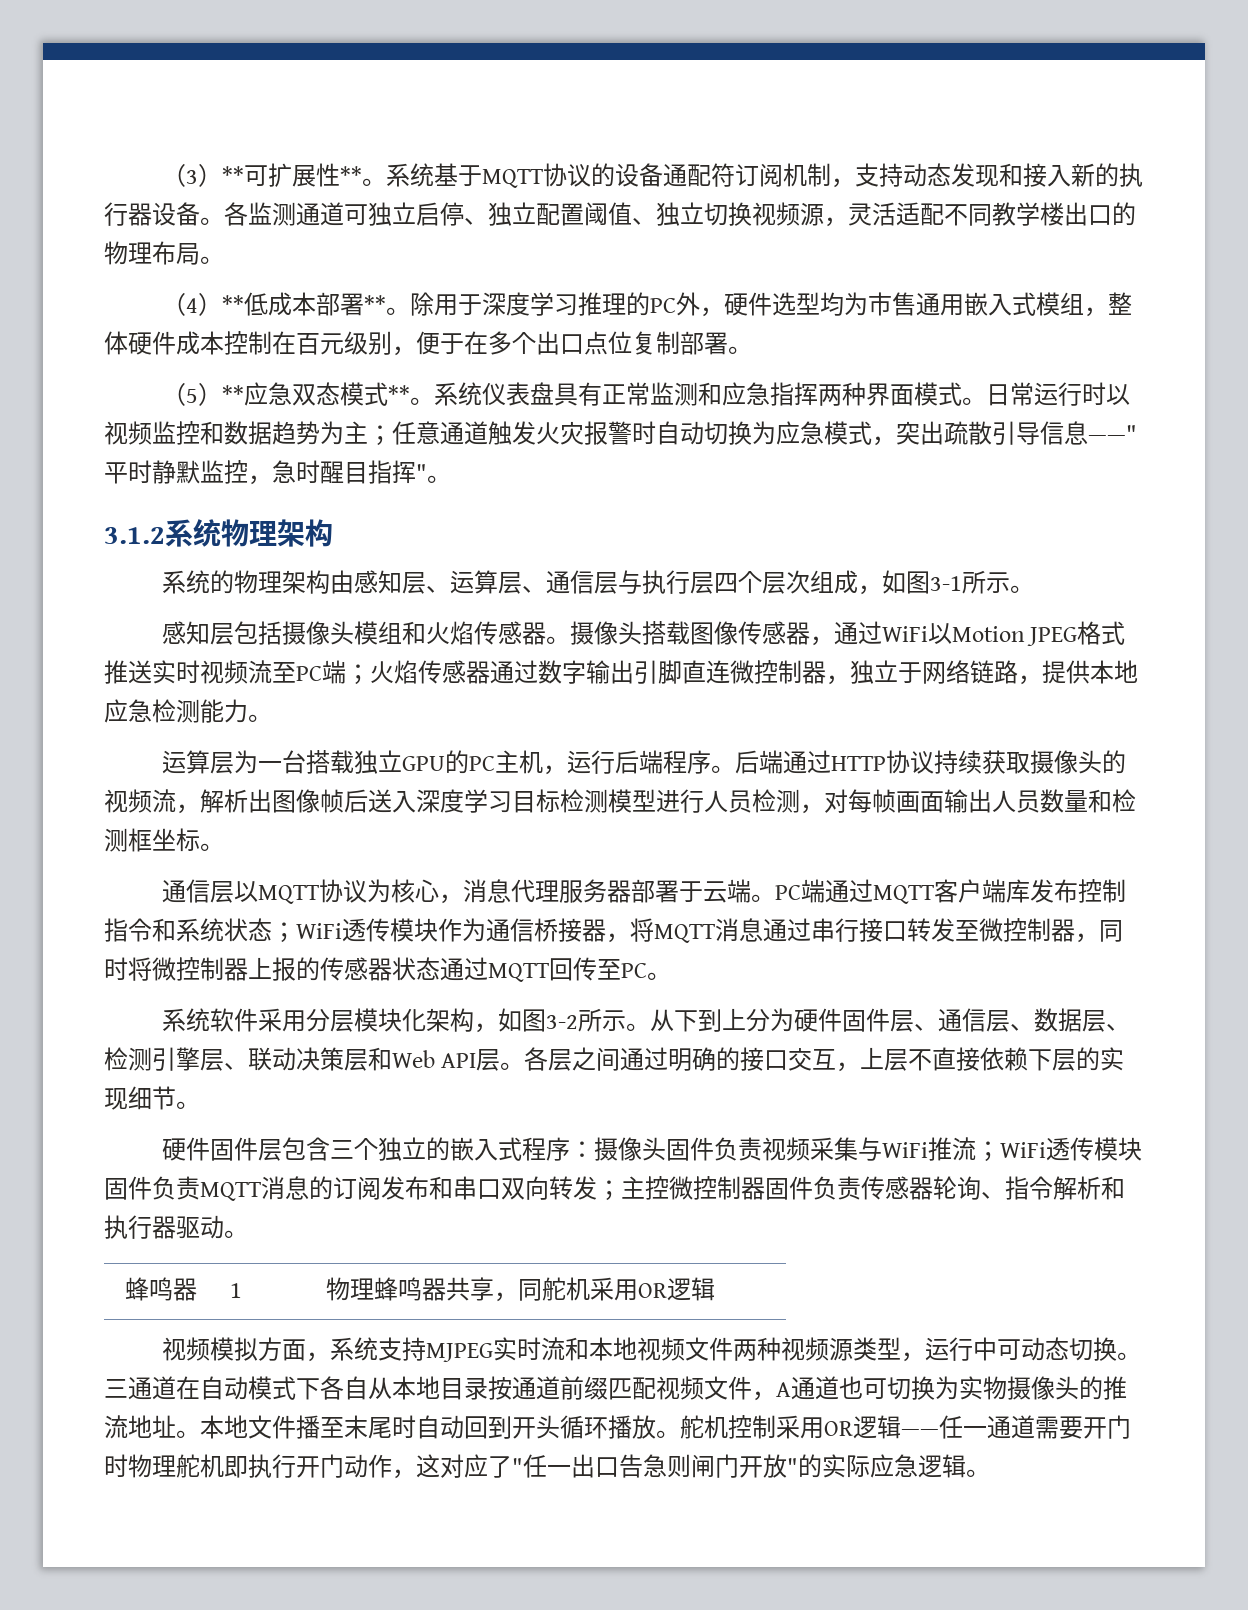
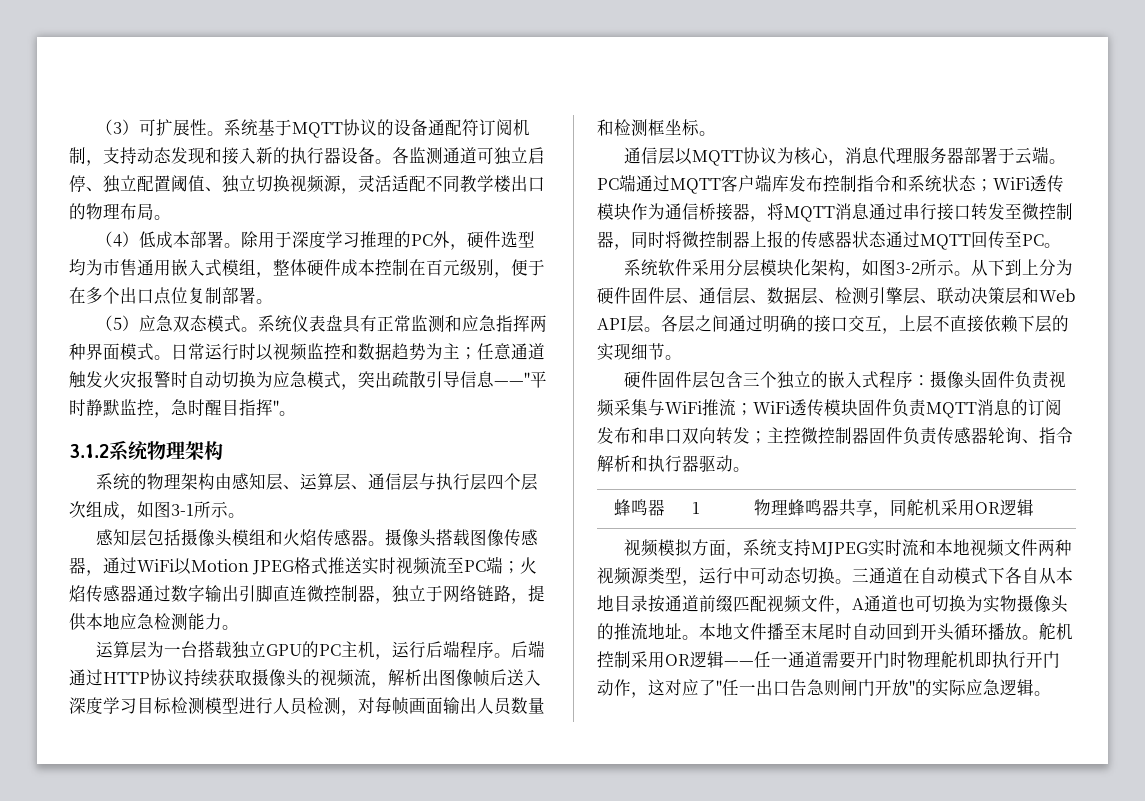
- （3）**可扩展性**。
+ （3）可扩展性。
- （4）**低成本部署**。
+ （4）低成本部署。
- （5）**应急双态模式**。
+ （5）应急双态模式。

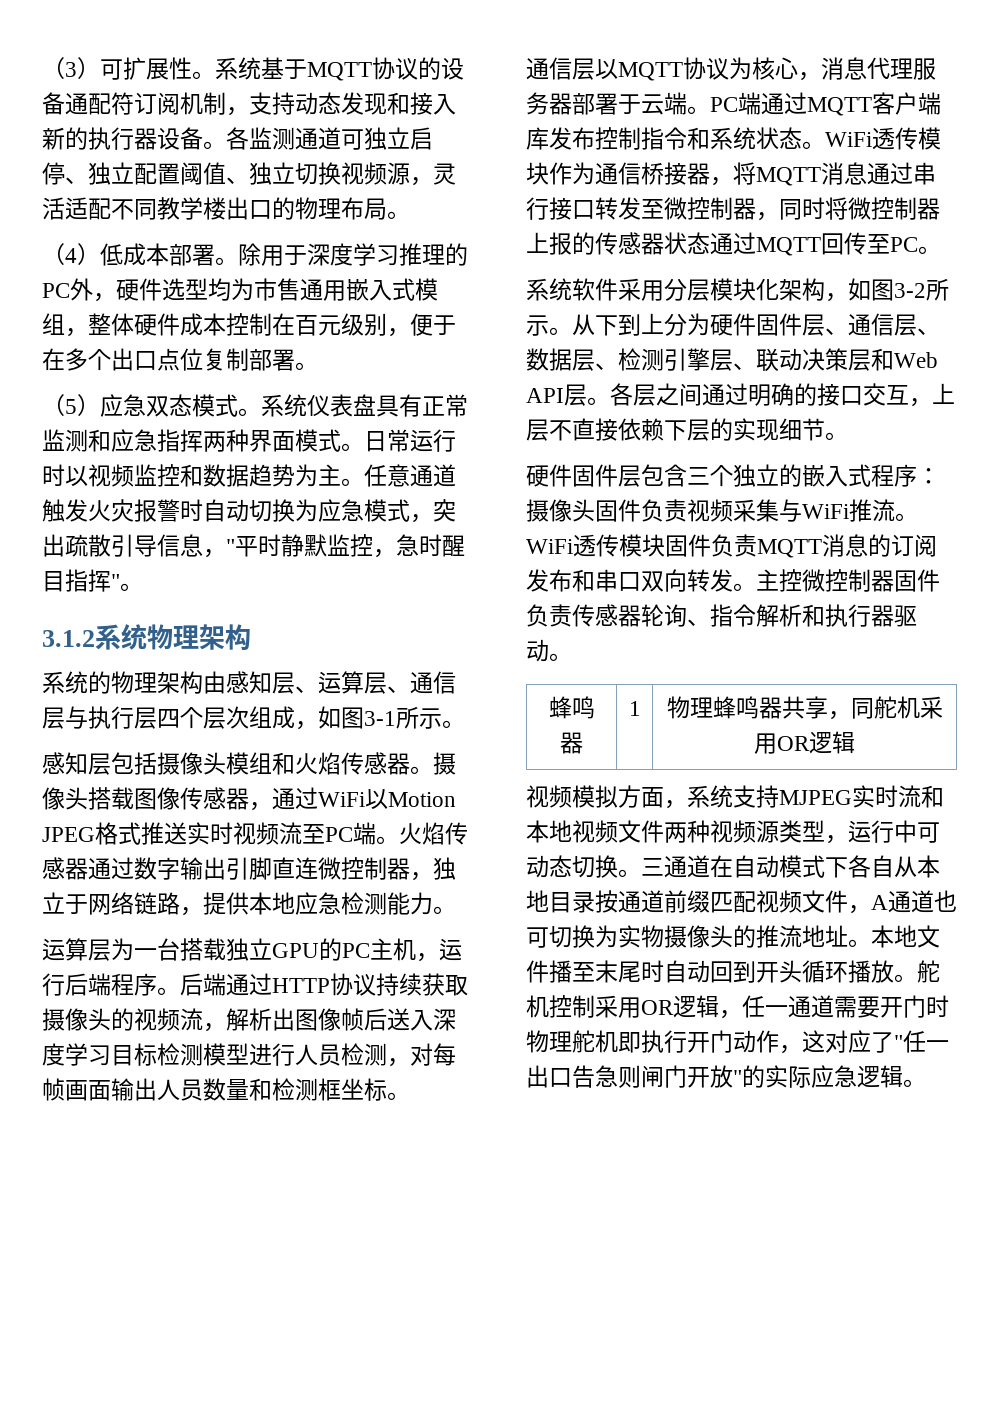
- 日常运行时以视频监控和数据趋势为主；任意通道触发火灾报警时自动切换为应急模式，突出疏散引导信息——"平时静默监控，急时醒目指挥"。
+ 日常运行时以视频监控和数据趋势为主。任意通道触发火灾报警时自动切换为应急模式，突出疏散引导信息，"平时静默监控，急时醒目指挥"。
- 摄像头搭载图像传感器，通过WiFi以Motion JPEG格式推送实时视频流至PC端；火焰传感器通过数字输出引脚直连微控制器，独立于网络链路，提供本地应急检测能力。
+ 摄像头搭载图像传感器，通过WiFi以Motion JPEG格式推送实时视频流至PC端。火焰传感器通过数字输出引脚直连微控制器，独立于网络链路，提供本地应急检测能力。
- PC端通过MQTT客户端库发布控制指令和系统状态；WiFi透传模块作为通信桥接器，将MQTT消息通过串行接口转发至微控制器，同时将微控制器上报的传感器状态通过MQTT回传至PC。
+ PC端通过MQTT客户端库发布控制指令和系统状态。WiFi透传模块作为通信桥接器，将MQTT消息通过串行接口转发至微控制器，同时将微控制器上报的传感器状态通过MQTT回传至PC。
- 硬件固件层包含三个独立的嵌入式程序：摄像头固件负责视频采集与WiFi推流；WiFi透传模块固件负责MQTT消息的订阅发布和串口双向转发；主控微控制器固件负责传感器轮询、指令解析和执行器驱动。
+ 硬件固件层包含三个独立的嵌入式程序：摄像头固件负责视频采集与WiFi推流。WiFi透传模块固件负责MQTT消息的订阅发布和串口双向转发。主控微控制器固件负责传感器轮询、指令解析和执行器驱动。
- 舵机控制采用OR逻辑——任一通道需要开门时物理舵机即执行开门动作，这对应了"任一出口告急则闸门开放"的实际应急逻辑。
+ 舵机控制采用OR逻辑，任一通道需要开门时物理舵机即执行开门动作，这对应了"任一出口告急则闸门开放"的实际应急逻辑。

